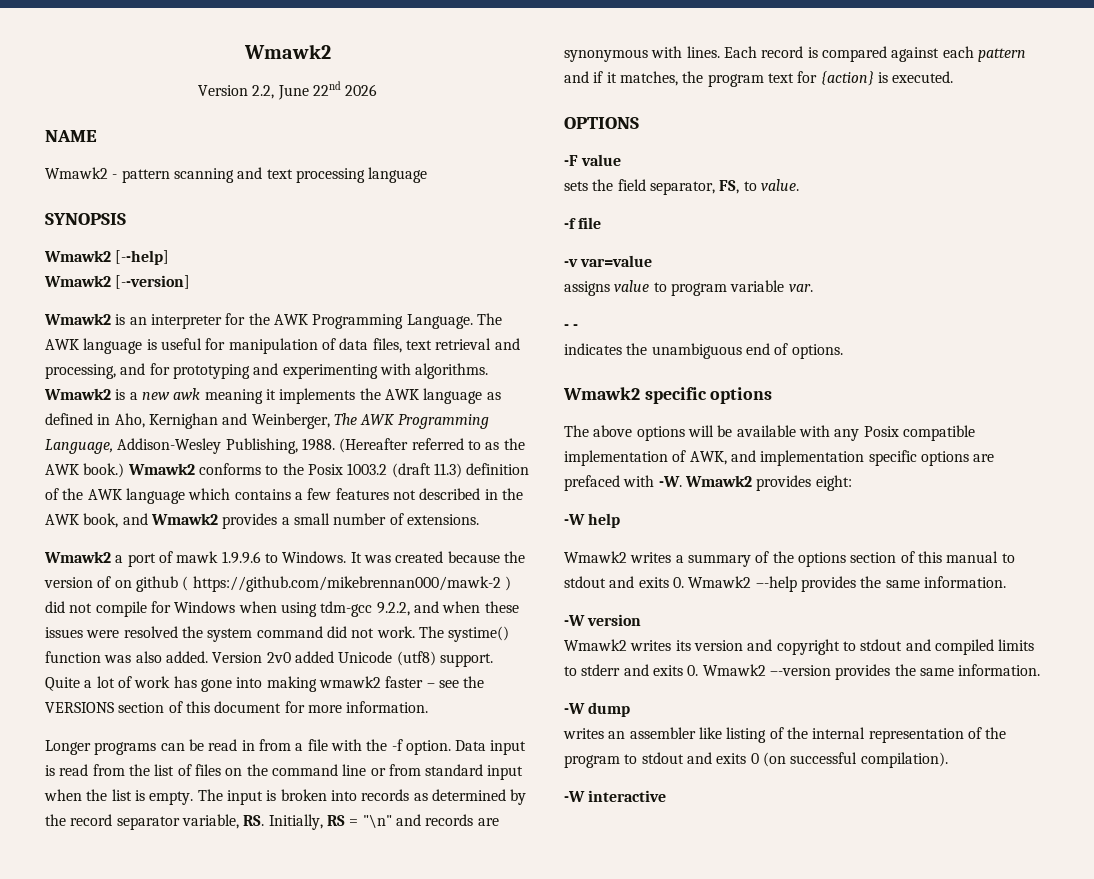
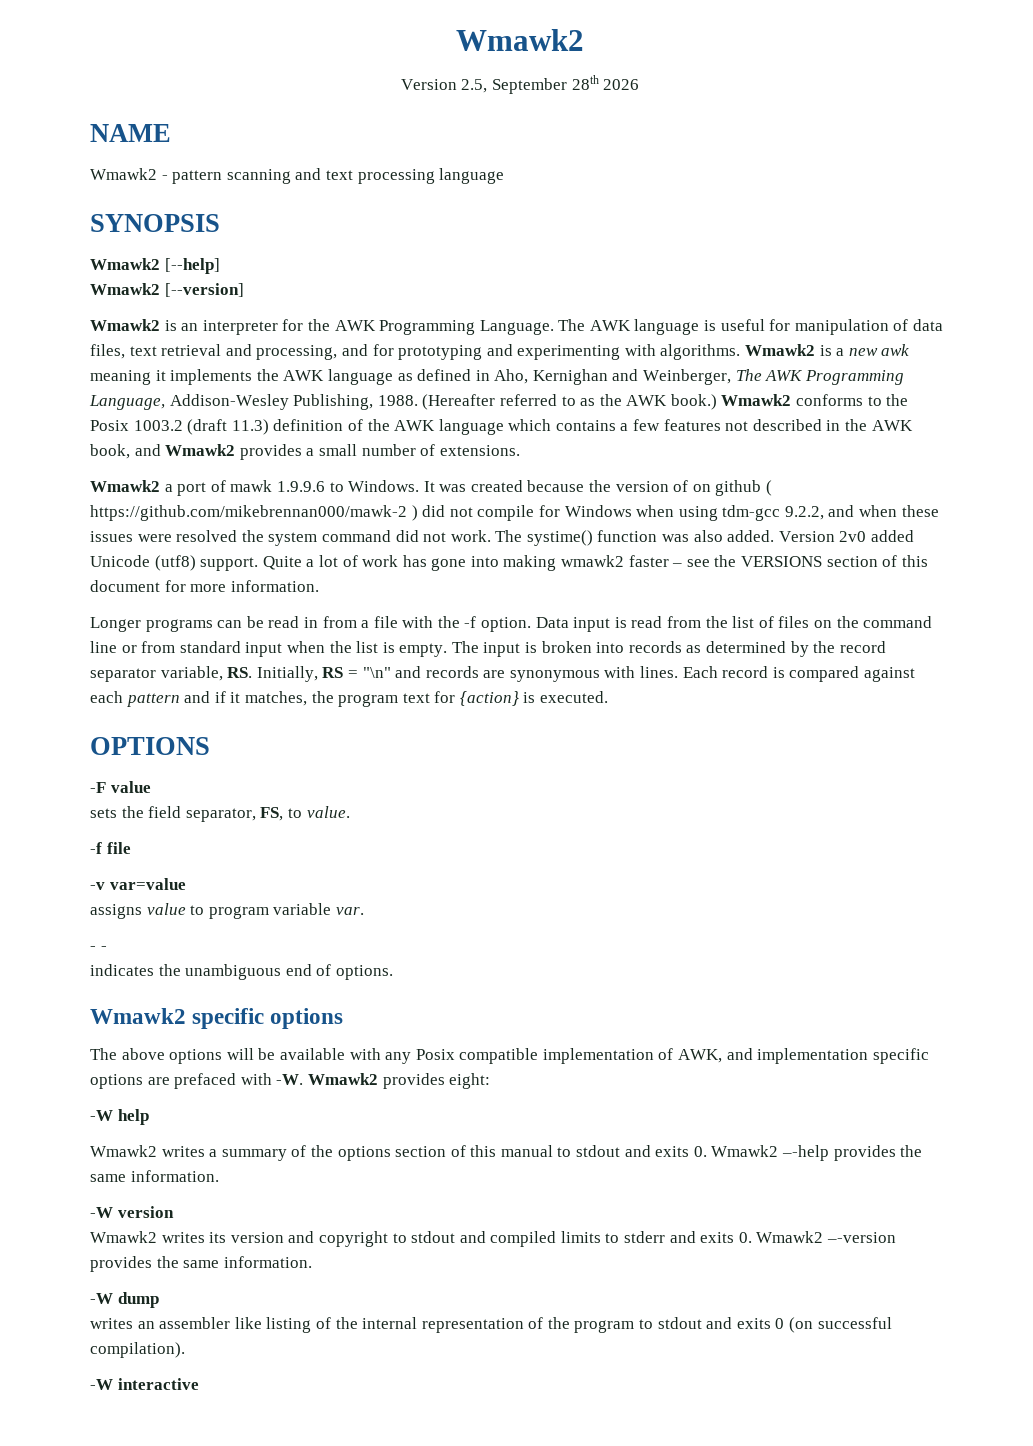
- Version 2.2, June 22nd 2026
+ Version 2.5, September 28th 2026

